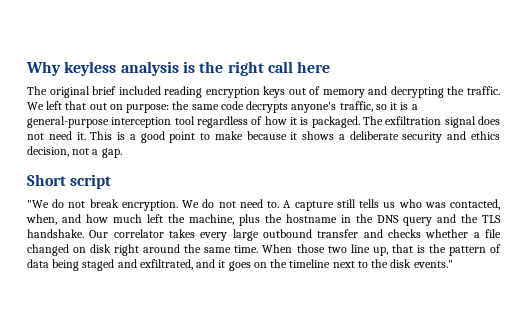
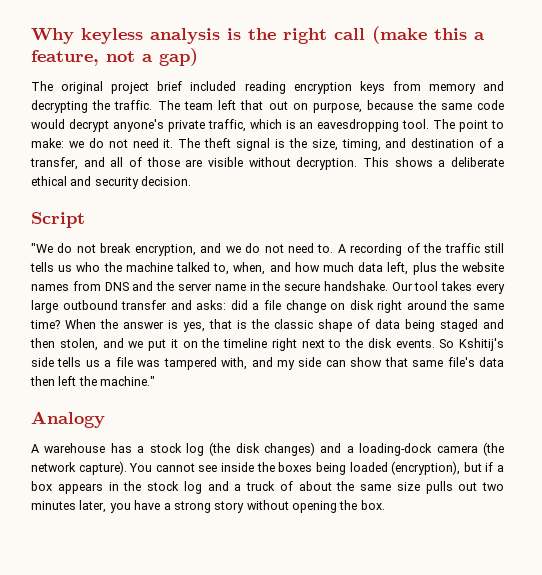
- Why keyless analysis is the right call here
+ Why keyless analysis is the right call (make this a feature, not a gap)
- The original brief included reading encryption keys out of memory and decrypting the traffic.
+ The original project brief included reading encryption keys from memory and decrypting the traffic.
- We left that out on purpose: the same code decrypts anyone's traffic, so it is a general-purpose interception tool regardless of how it is packaged. The exfiltration signal does not need it. This is a good point to make because it shows a deliberate security and ethics decision, not a gap.
- Short script
+ The team left that out on purpose, because the same code would decrypt anyone's private traffic, which is an eavesdropping tool. The point to make: we do not need it. The theft signal is the size, timing, and destination of a transfer, and all of those are visible without decryption. This shows a deliberate ethical and security decision.
+ Script
- "We do not break encryption. We do not need to.
+ "We do not break encryption, and we do not need to.
- A capture still tells us who was contacted, when, and how much left the machine, plus the hostname in the DNS query and the TLS handshake.
+ A recording of the traffic still tells us who the machine talked to, when, and how much data left, plus the website names from DNS and the server name in the secure handshake.
- Our correlator takes every large outbound transfer and checks whether a file changed on disk right around the same time. When those two line up, that is the pattern of data being staged and exfiltrated, and it goes on the timeline next to the disk events."
+ Our tool takes every large outbound transfer and asks: did a file change on disk right around the same time? When the answer is yes, that is the classic shape of data being staged and then stolen, and we put it on the timeline right next to the disk events. So Kshitij's side tells us a file was tampered with, and my side can show that same file's data then left the machine."
+ Analogy
+ A warehouse has a stock log (the disk changes) and a loading-dock camera (the network capture). You cannot see inside the boxes being loaded (encryption), but if a box appears in the stock log and a truck of about the same size pulls out two minutes later, you have a strong story without opening the box.

